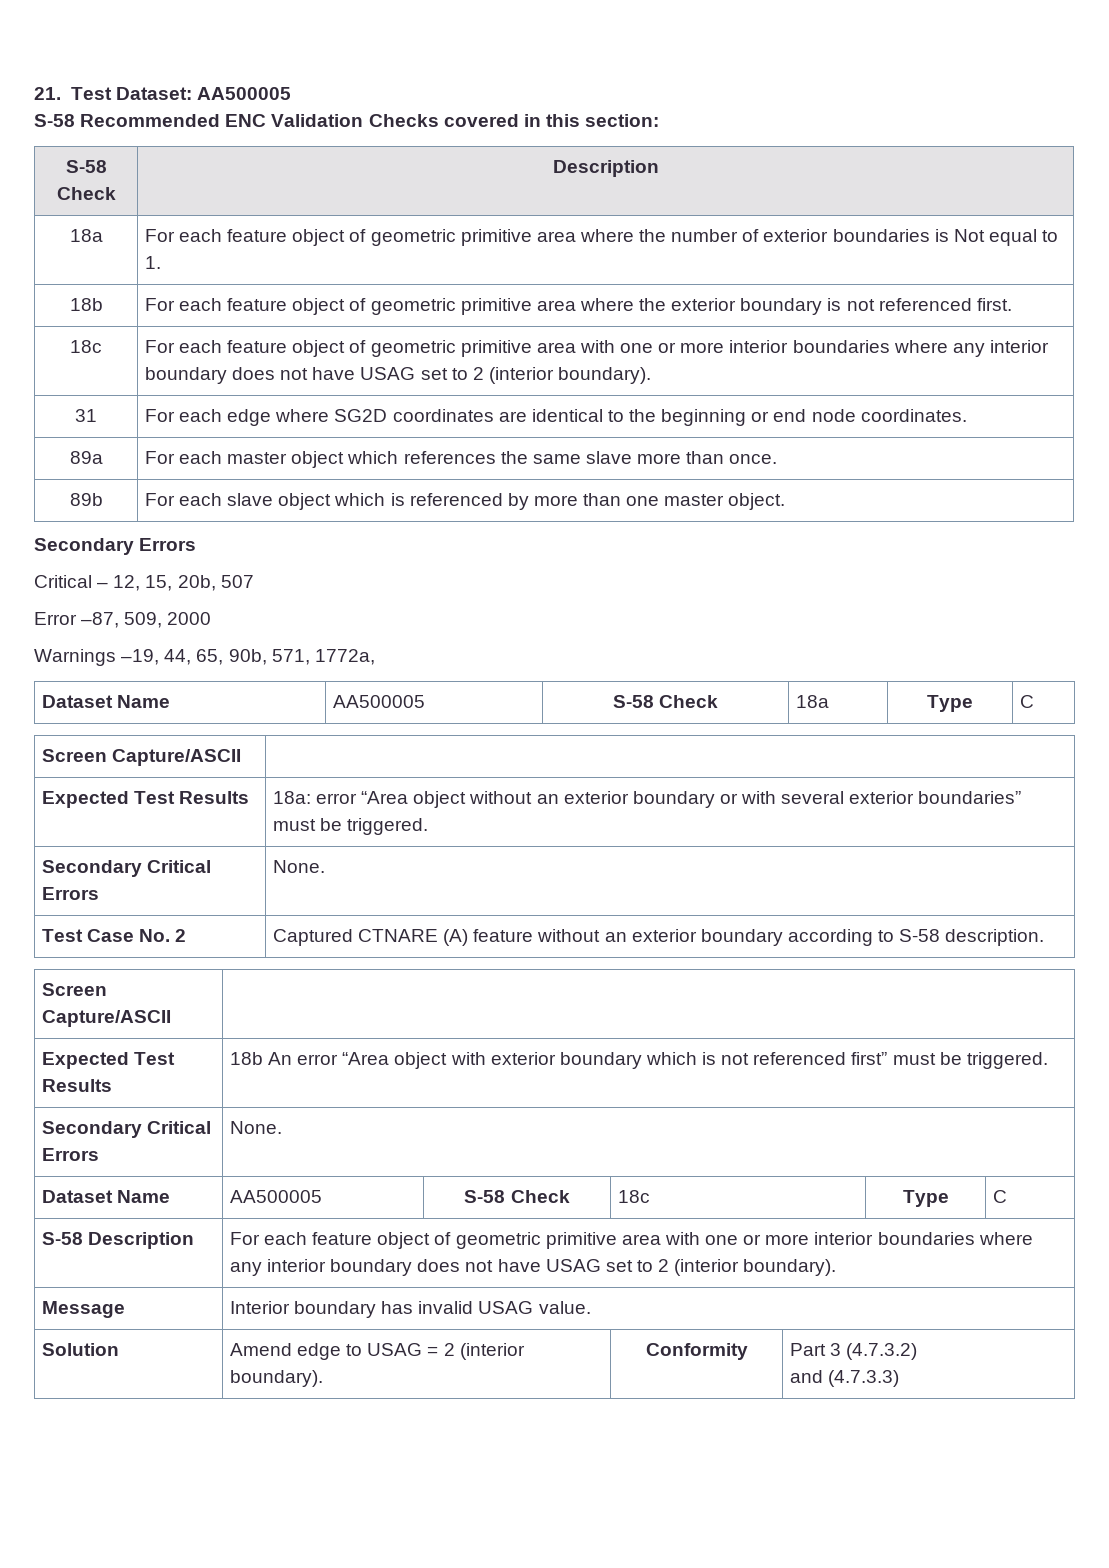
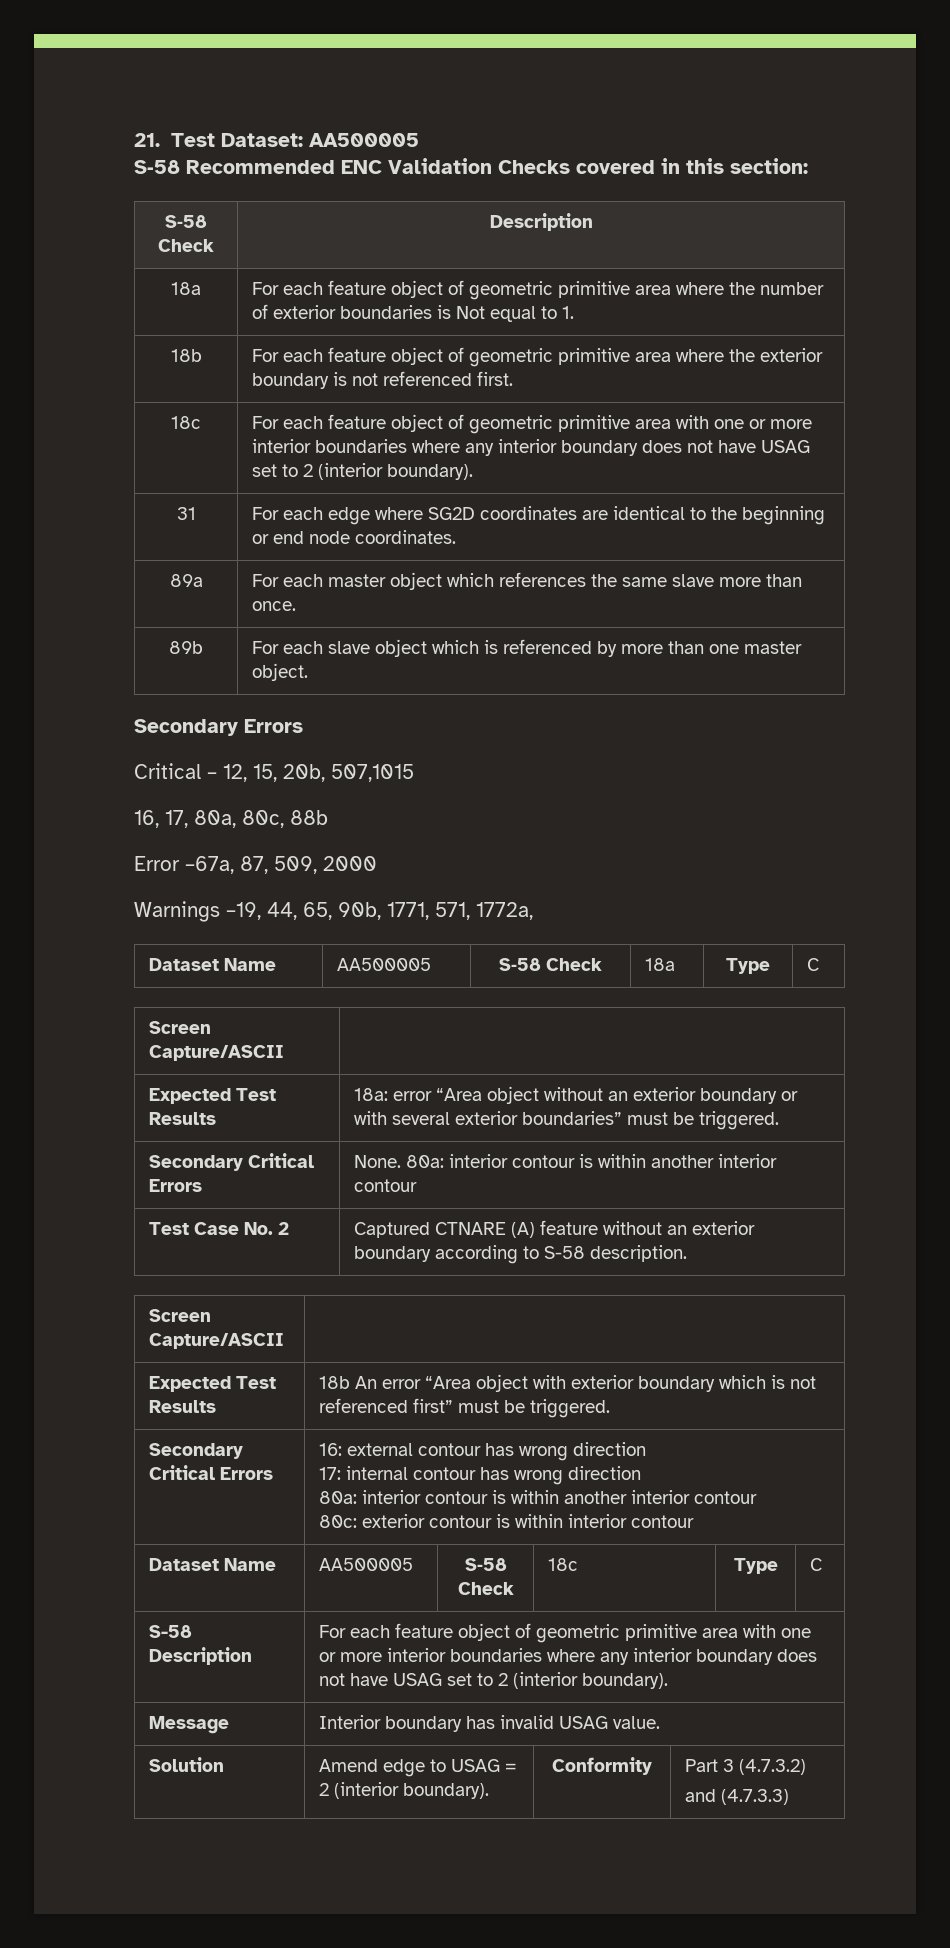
- Critical – 12, 15, 20b, 507
+ Critical – 12, 15, 20b, 507,1015
+ 16, 17, 80a, 80c, 88b
- Error –87, 509, 2000
+ Error –67a, 87, 509, 2000
- Warnings –19, 44, 65, 90b, 571, 1772a,
+ Warnings –19, 44, 65, 90b, 1771, 571, 1772a,
  Expected Test Results | 18a: error “Area object without an exterior boundary or with several exterior boundaries” must be triggered.
- Secondary Critical Errors | None.
+ Secondary Critical Errors | None. 80a: interior contour is within another interior contour
  Expected Test Results | 18b An error “Area object with exterior boundary which is not referenced first” must be triggered.
- Secondary Critical Errors | None.
+ Secondary Critical Errors | 16: external contour has wrong direction
+ 17: internal contour has wrong direction
+ 80a: interior contour is within another interior contour
+ 80c: exterior contour is within interior contour

